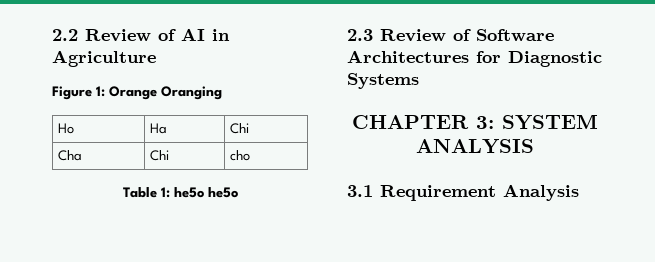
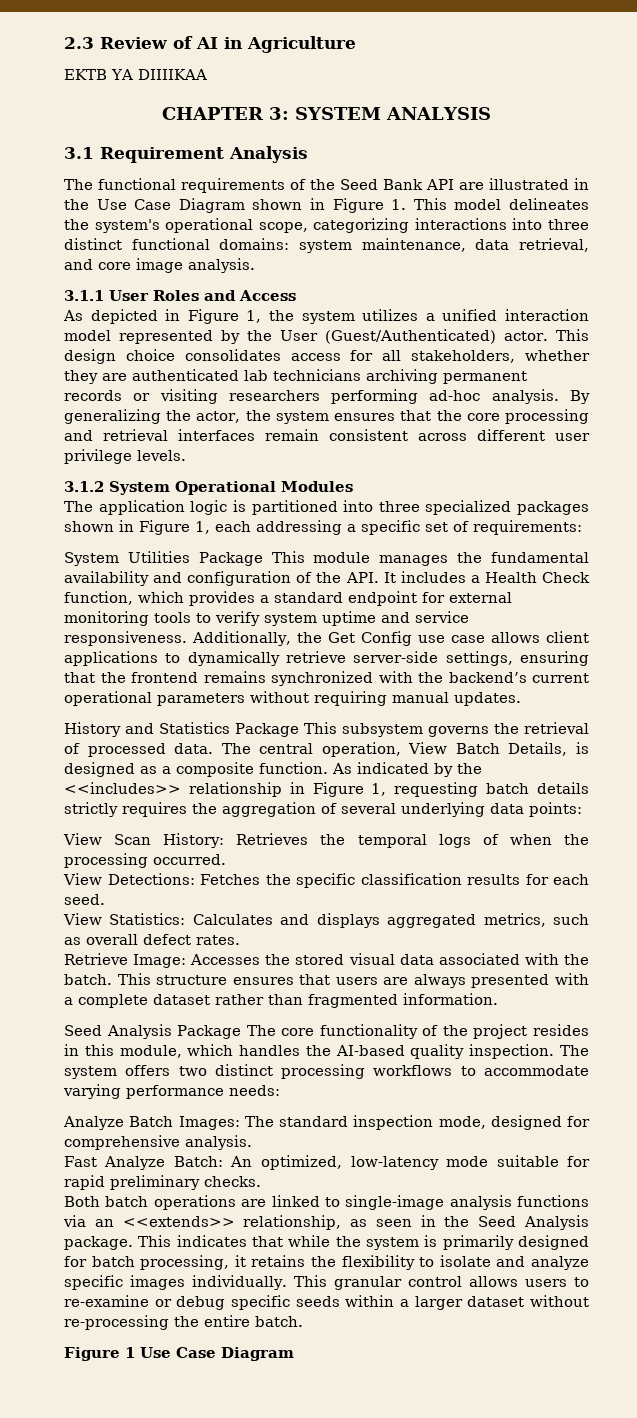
- 2.2 Review of AI in Agriculture
+ 2.3 Review of AI in Agriculture
- Figure 1: Orange Oranging
- Ho | Ha | Chi
- Cha | Chi | cho
- Table 1: he5o he5o
- 2.3 Review of Software Architectures for Diagnostic Systems
+ EKTB YA DIIIIKAA
+ The functional requirements of the Seed Bank API are illustrated in the Use Case Diagram shown in Figure 1. This model delineates the system's operational scope, categorizing interactions into three distinct functional domains: system maintenance, data retrieval, and core image analysis.
+ 3.1.1 User Roles and Access
+ As depicted in Figure 1, the system utilizes a unified interaction model represented by the User (Guest/Authenticated) actor. This design choice consolidates access for all stakeholders, whether they are authenticated lab technicians archiving permanent records or visiting researchers performing ad-hoc analysis. By generalizing the actor, the system ensures that the core processing and retrieval interfaces remain consistent across different user privilege levels.
+ 3.1.2 System Operational Modules
+ The application logic is partitioned into three specialized packages shown in Figure 1, each addressing a specific set of requirements:
+ System Utilities Package This module manages the fundamental availability and configuration of the API. It includes a Health Check function, which provides a standard endpoint for external monitoring tools to verify system uptime and service responsiveness. Additionally, the Get Config use case allows client applications to dynamically retrieve server-side settings, ensuring that the frontend remains synchronized with the backend’s current operational parameters without requiring manual updates.
+ History and Statistics Package This subsystem governs the retrieval of processed data. The central operation, View Batch Details, is designed as a composite function. As indicated by the <<includes>> relationship in Figure 1, requesting batch details strictly requires the aggregation of several underlying data points:
+ View Scan History: Retrieves the temporal logs of when the processing occurred.
+ View Detections: Fetches the specific classification results for each seed.
+ View Statistics: Calculates and displays aggregated metrics, such as overall defect rates.
+ Retrieve Image: Accesses the stored visual data associated with the batch. This structure ensures that users are always presented with a complete dataset rather than fragmented information.
+ Seed Analysis Package The core functionality of the project resides in this module, which handles the AI-based quality inspection. The system offers two distinct processing workflows to accommodate varying performance needs:
+ Analyze Batch Images: The standard inspection mode, designed for comprehensive analysis.
+ Fast Analyze Batch: An optimized, low-latency mode suitable for rapid preliminary checks.
+ Both batch operations are linked to single-image analysis functions via an <<extends>> relationship, as seen in the Seed Analysis package. This indicates that while the system is primarily designed for batch processing, it retains the flexibility to isolate and analyze specific images individually. This granular control allows users to re-examine or debug specific seeds within a larger dataset without re-processing the entire batch.
+ Figure 1 Use Case Diagram

